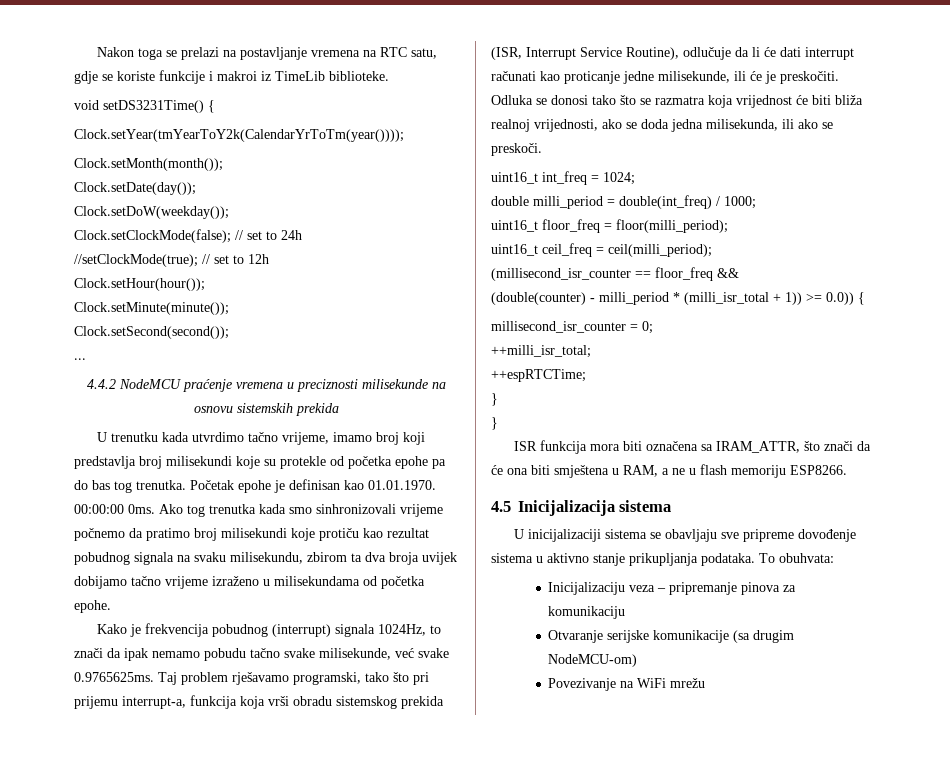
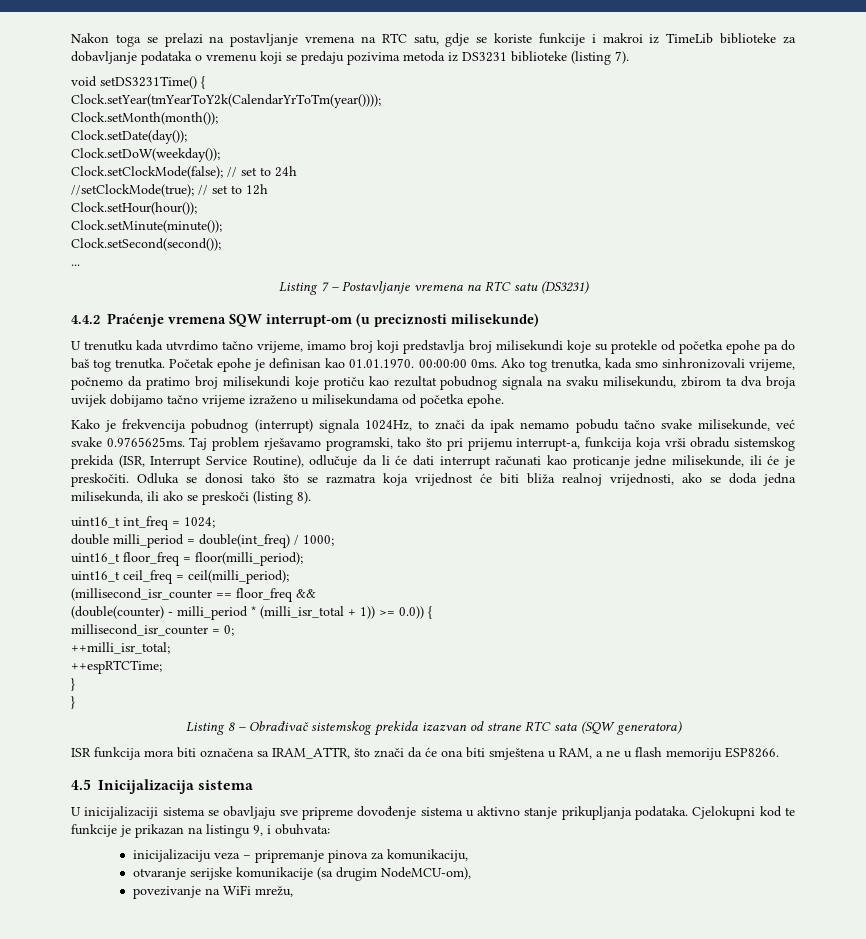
- Nakon toga se prelazi na postavljanje vremena na RTC satu, gdje se koriste funkcije i makroi iz TimeLib biblioteke.
+ Nakon toga se prelazi na postavljanje vremena na RTC satu, gdje se koriste funkcije i makroi iz TimeLib biblioteke za dobavljanje podataka o vremenu koji se predaju pozivima metoda iz DS3231 biblioteke (listing 7).
- 4.4.2 NodeMCU praćenje vremena u preciznosti milisekunde na osnovu sistemskih prekida
+ Listing 7 – Postavljanje vremena na RTC satu (DS3231)
+ 4.4.2 Praćenje vremena SQW interrupt-om (u preciznosti milisekunde)
- U trenutku kada utvrdimo tačno vrijeme, imamo broj koji predstavlja broj milisekundi koje su protekle od početka epohe pa do bas tog trenutka.
+ U trenutku kada utvrdimo tačno vrijeme, imamo broj koji predstavlja broj milisekundi koje su protekle od početka epohe pa do baš tog trenutka.
- Ako tog trenutka kada smo sinhronizovali vrijeme počnemo da pratimo broj milisekundi koje protiču kao rezultat pobudnog signala na svaku milisekundu, zbirom ta dva broja uvijek dobijamo tačno vrijeme izraženo u milisekundama od početka epohe.
+ Ako tog trenutka, kada smo sinhronizovali vrijeme, počnemo da pratimo broj milisekundi koje protiču kao rezultat pobudnog signala na svaku milisekundu, zbirom ta dva broja uvijek dobijamo tačno vrijeme izraženo u milisekundama od početka epohe.
- Odluka se donosi tako što se razmatra koja vrijednost će biti bliža realnoj vrijednosti, ako se doda jedna milisekunda, ili ako se preskoči.
+ Odluka se donosi tako što se razmatra koja vrijednost će biti bliža realnoj vrijednosti, ako se doda jedna milisekunda, ili ako se preskoči (listing 8).
+ Listing 8 – Obrađivač sistemskog prekida izazvan od strane RTC sata (SQW generatora)
- To obuhvata:
+ Cjelokupni kod te funkcije je prikazan na listingu 9, i obuhvata:
- Inicijalizaciju veza – pripremanje pinova za komunikaciju
- Otvaranje serijske komunikacije (sa drugim NodeMCU-om)
- Povezivanje na WiFi mrežu
+ inicijalizaciju veza – pripremanje pinova za komunikaciju,
+ otvaranje serijske komunikacije (sa drugim NodeMCU-om),
+ povezivanje na WiFi mrežu,

